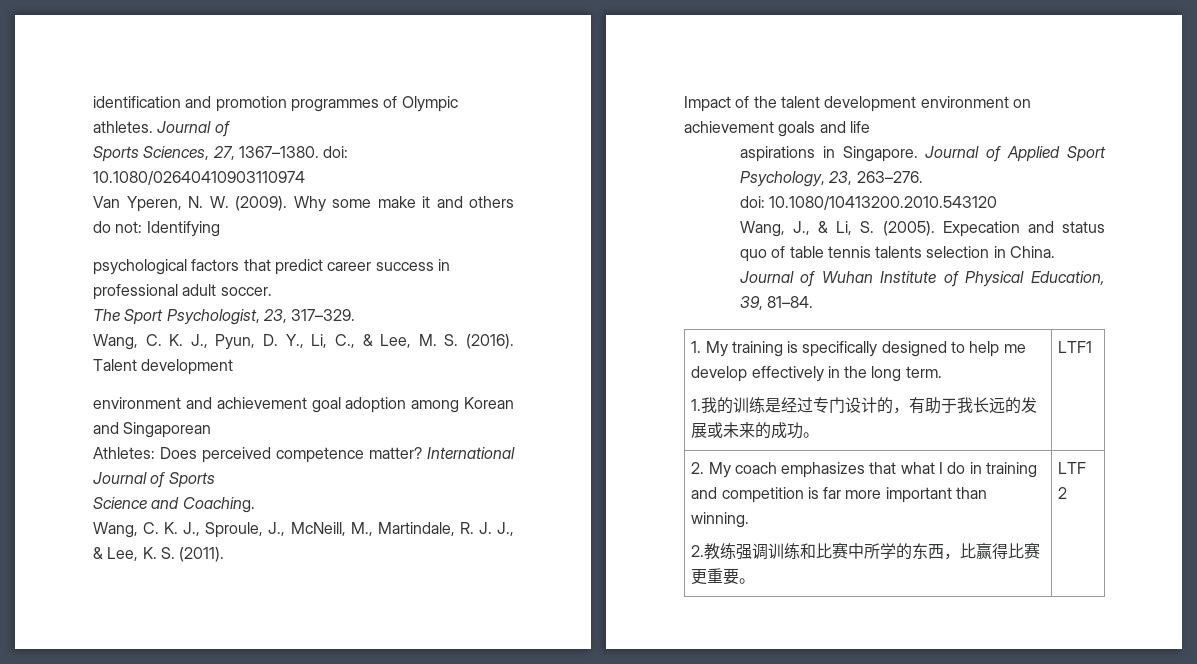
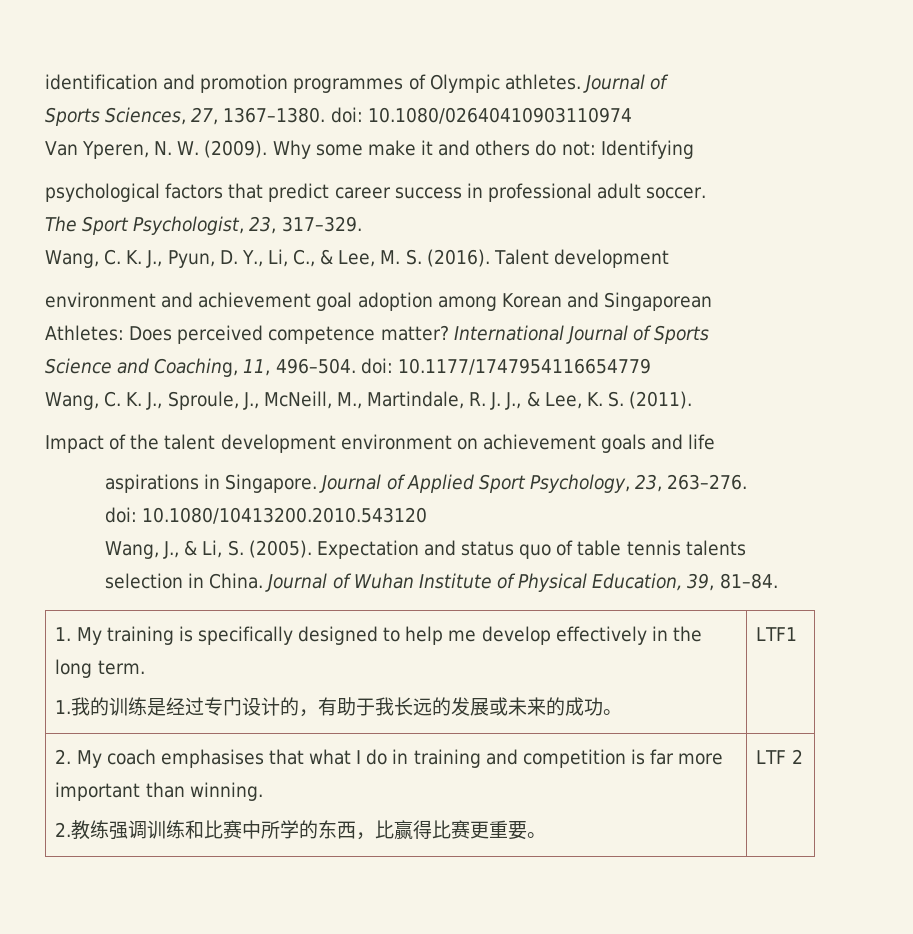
- Science and Coaching.
+ Science and Coaching, 11, 496–504. doi: 10.1177/1747954116654779
- Expecation and status quo of table tennis talents selection in China.
+ Expectation and status quo of table tennis talents selection in China.
- 2. My coach emphasizes that what I do in training and competition is far more important than winning.
+ 2. My coach emphasises that what I do in training and competition is far more important than winning.

